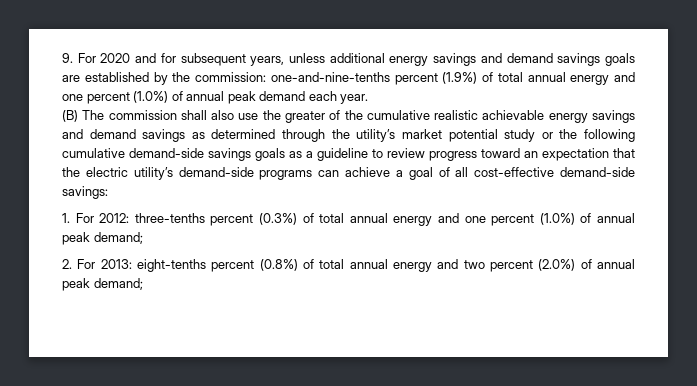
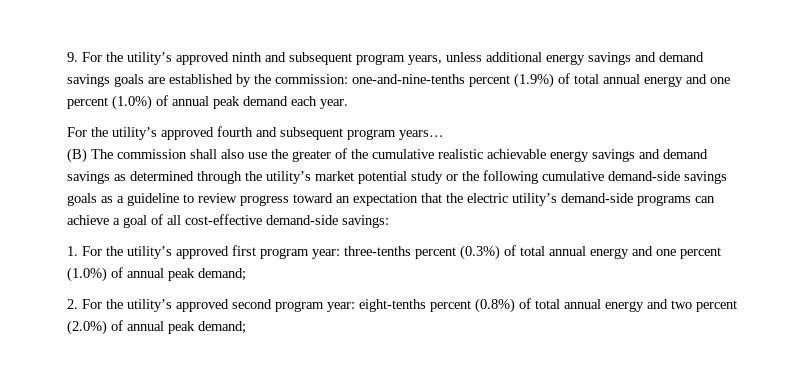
- 9. For 2020 and for subsequent years, unless additional energy savings and demand savings goals are established by the commission: one-and-nine-tenths percent (1.9%) of total annual energy and one percent (1.0%) of annual peak demand each year.
+ 9. For the utility’s approved ninth and subsequent program years, unless additional energy savings and demand savings goals are established by the commission: one-and-nine-tenths percent (1.9%) of total annual energy and one percent (1.0%) of annual peak demand each year.
+ For the utility’s approved fourth and subsequent program years…
- 1. For 2012: three-tenths percent (0.3%) of total annual energy and one percent (1.0%) of annual peak demand;
+ 1. For the utility’s approved first program year: three-tenths percent (0.3%) of total annual energy and one percent (1.0%) of annual peak demand;
- 2. For 2013: eight-tenths percent (0.8%) of total annual energy and two percent (2.0%) of annual peak demand;
+ 2. For the utility’s approved second program year: eight-tenths percent (0.8%) of total annual energy and two percent (2.0%) of annual peak demand;

